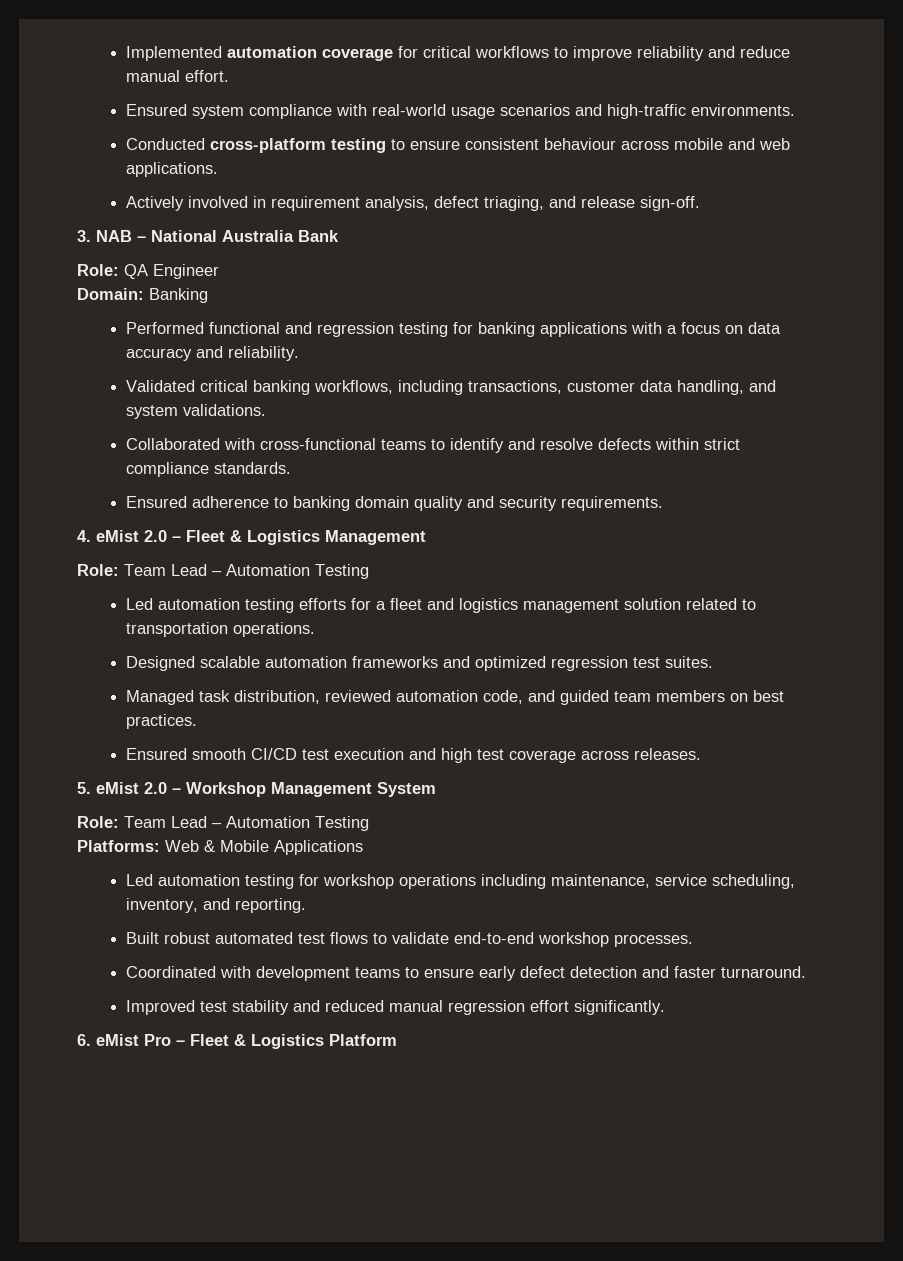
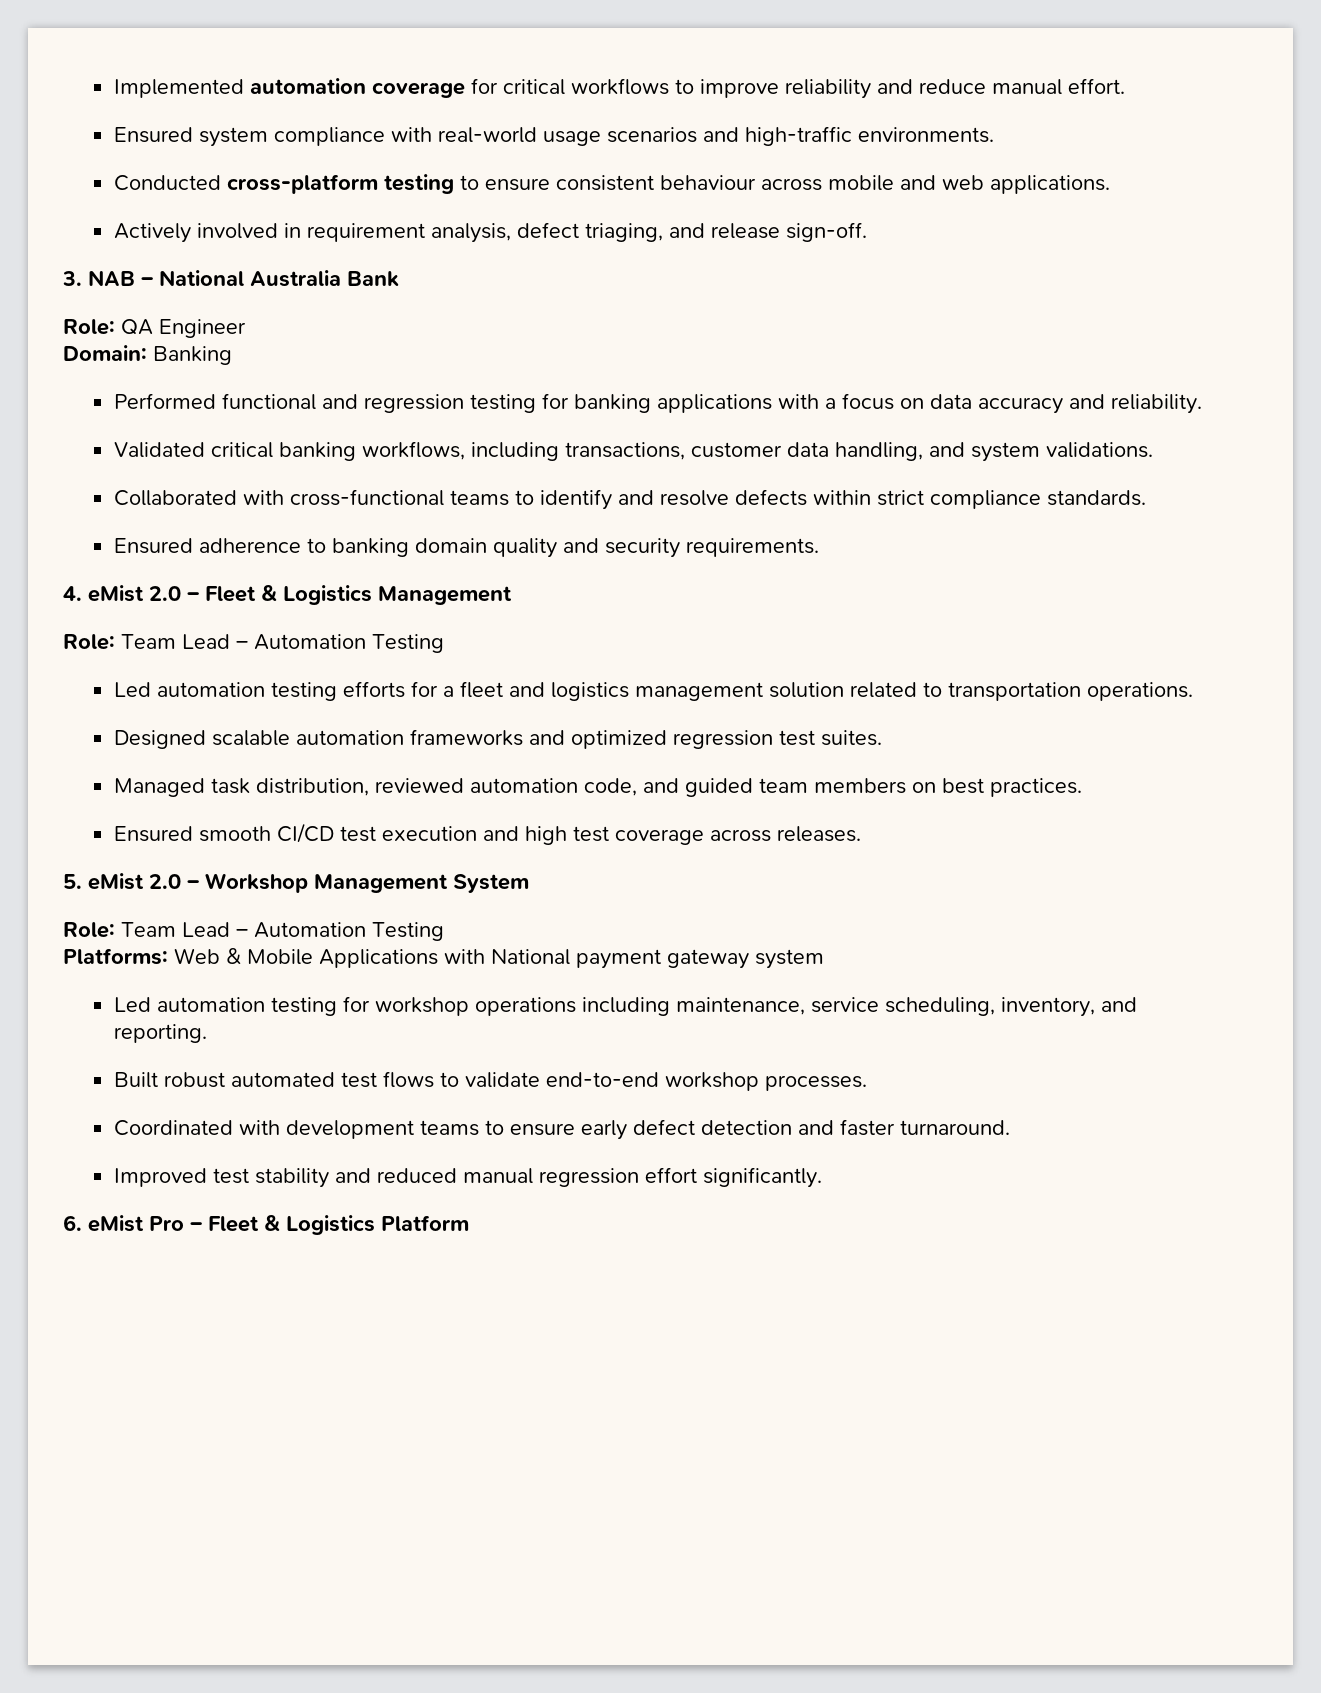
- Platforms: Web & Mobile Applications
+ Platforms: Web & Mobile Applications with National payment gateway system

